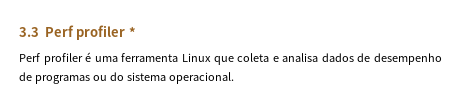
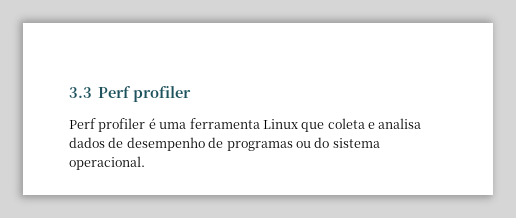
- 3.3 Perf profiler *
+ 3.3 Perf profiler

